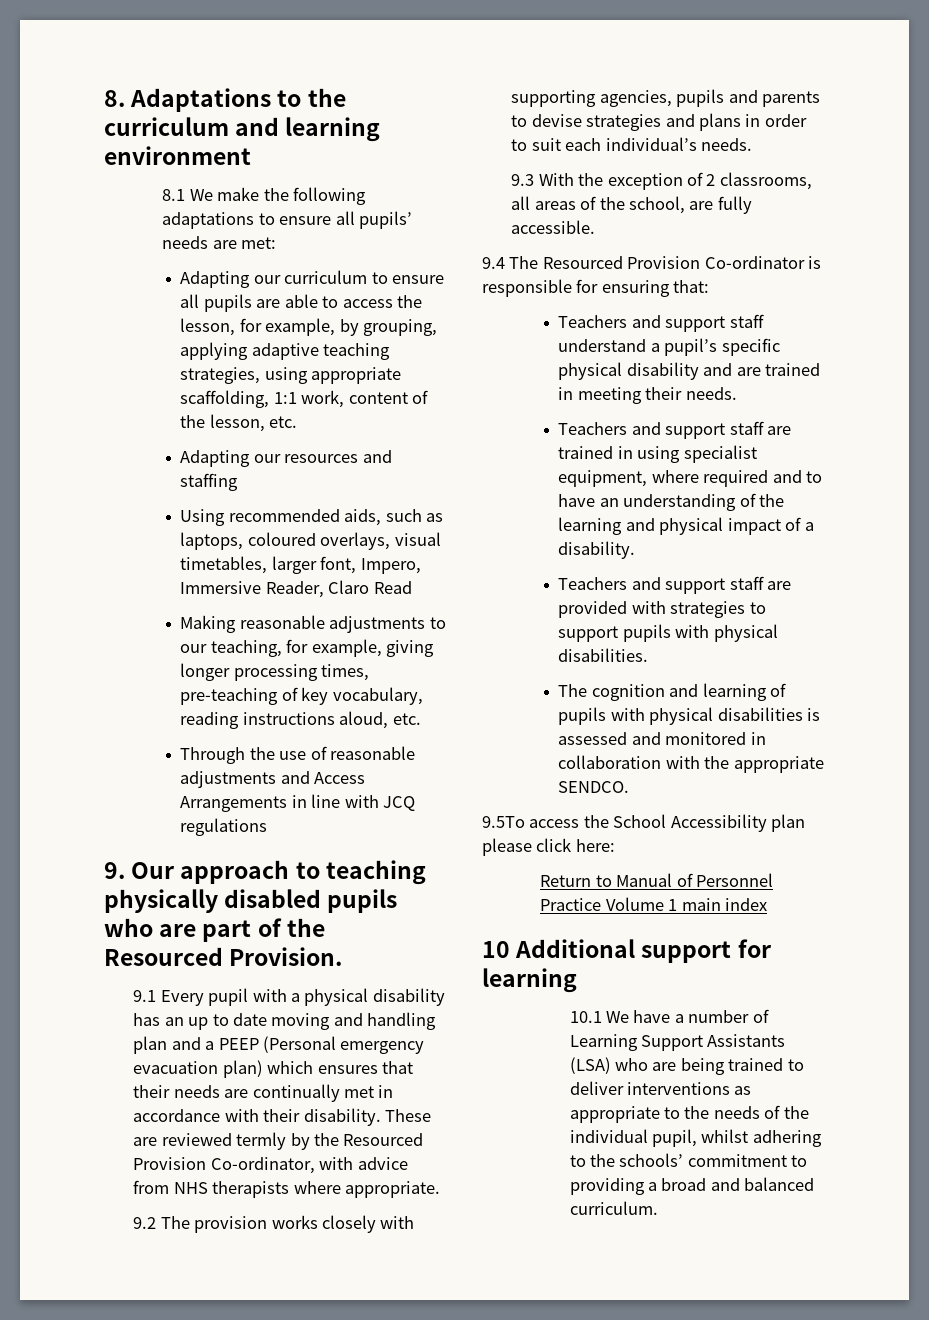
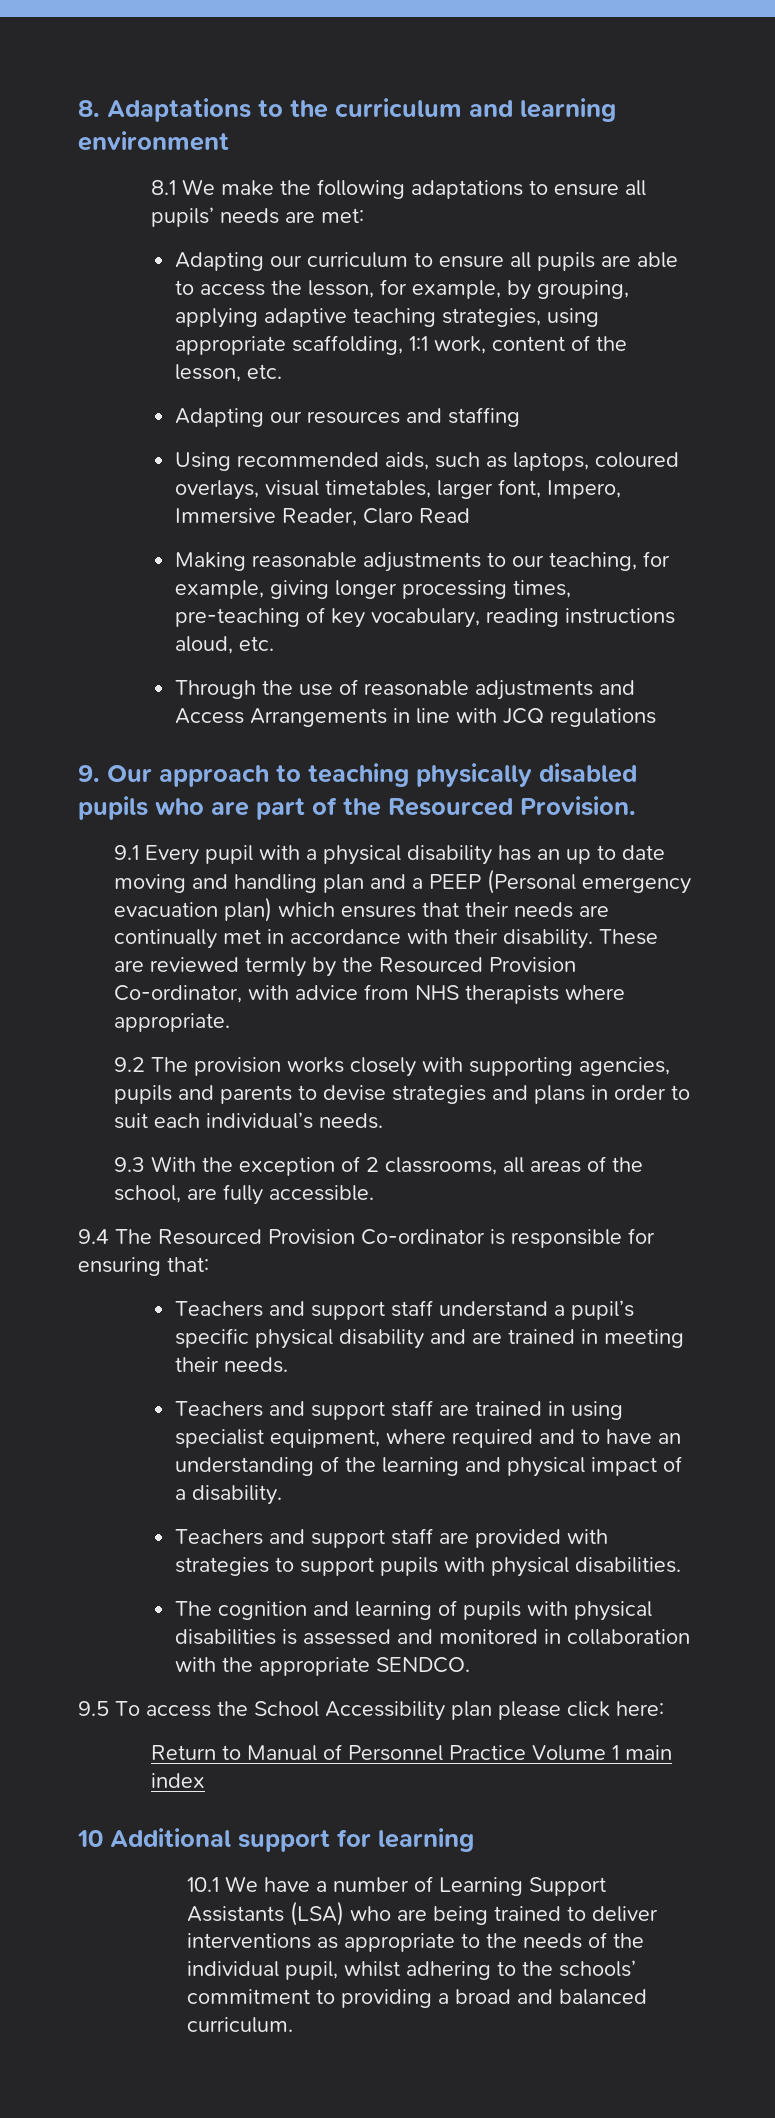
- 9.5To access the School Accessibility plan please click here:
+ 9.5 To access the School Accessibility plan please click here:

